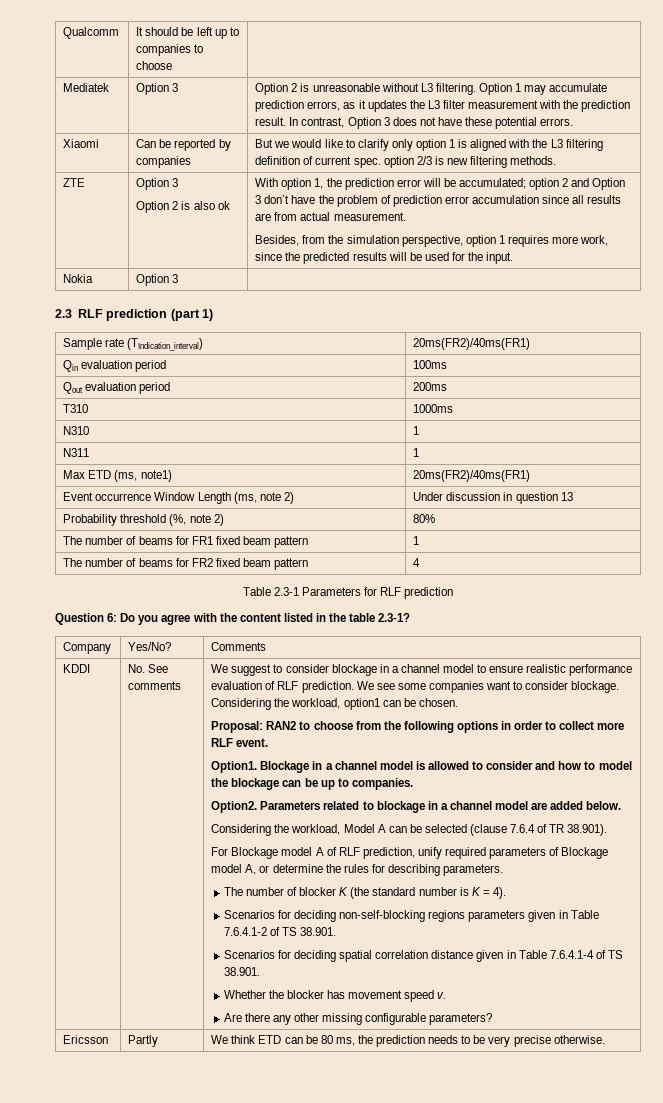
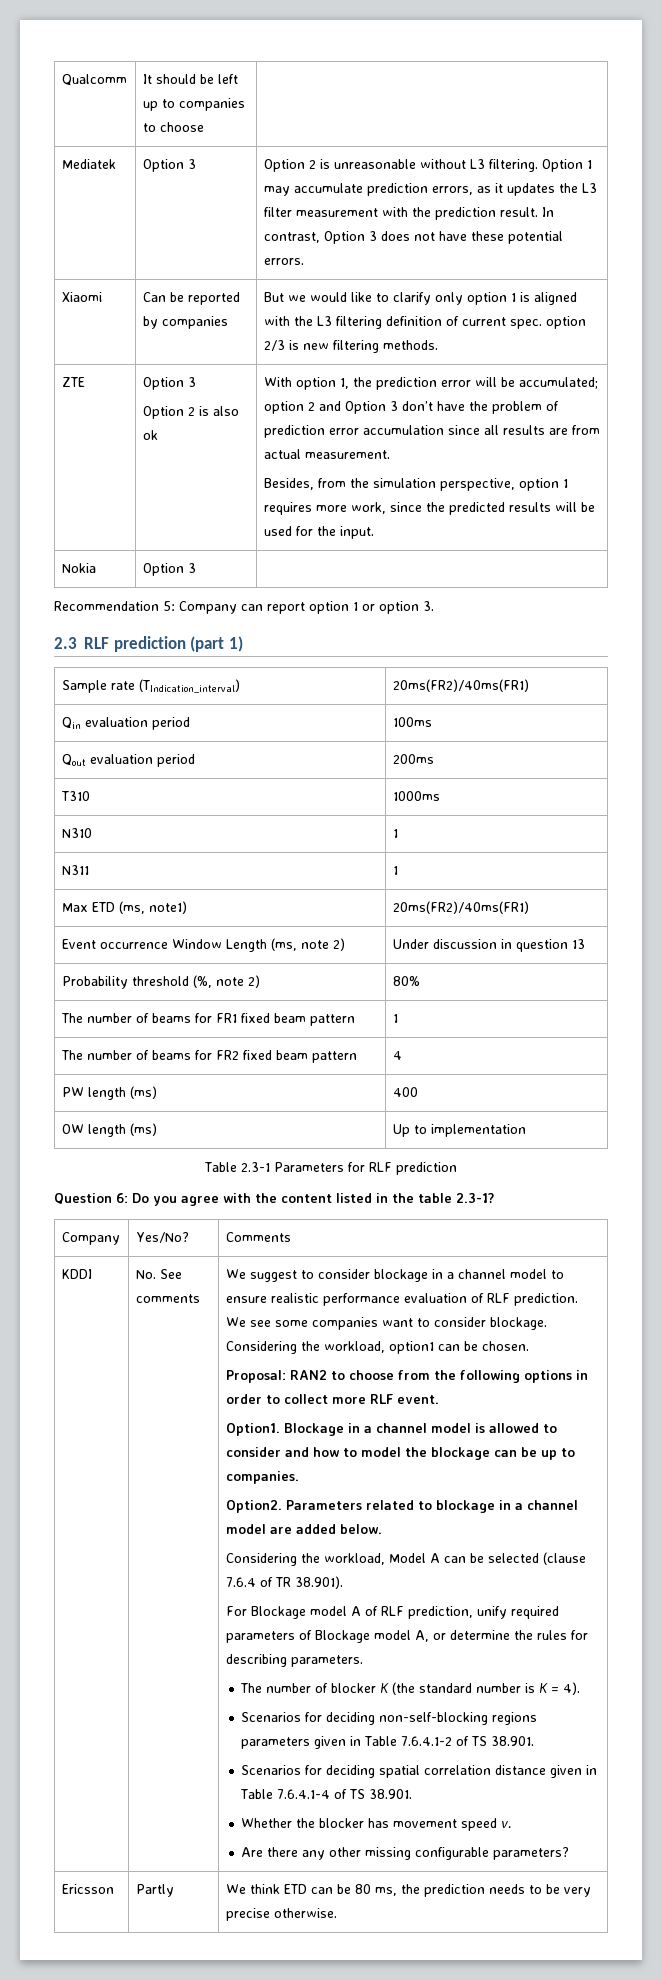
+ Recommendation 5: Company can report option 1 or option 3.
+ PW length (ms) | 400
+ OW length (ms) | Up to implementation

